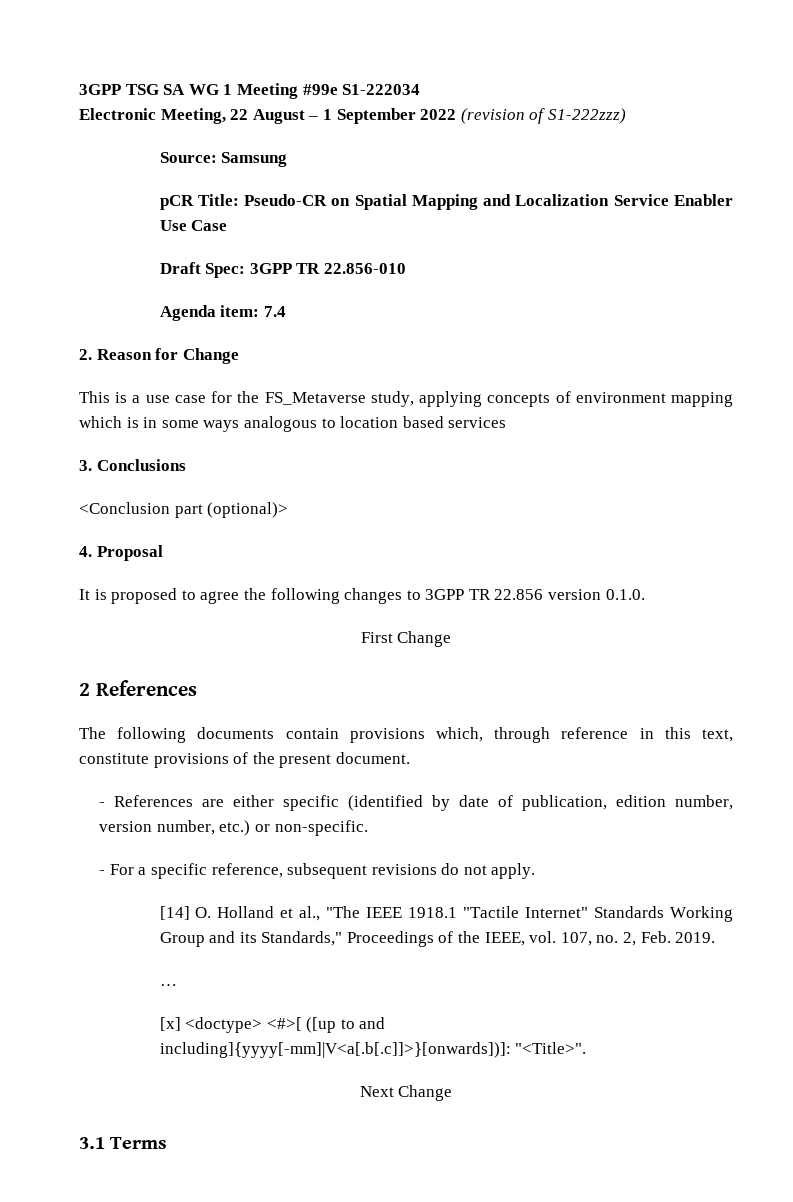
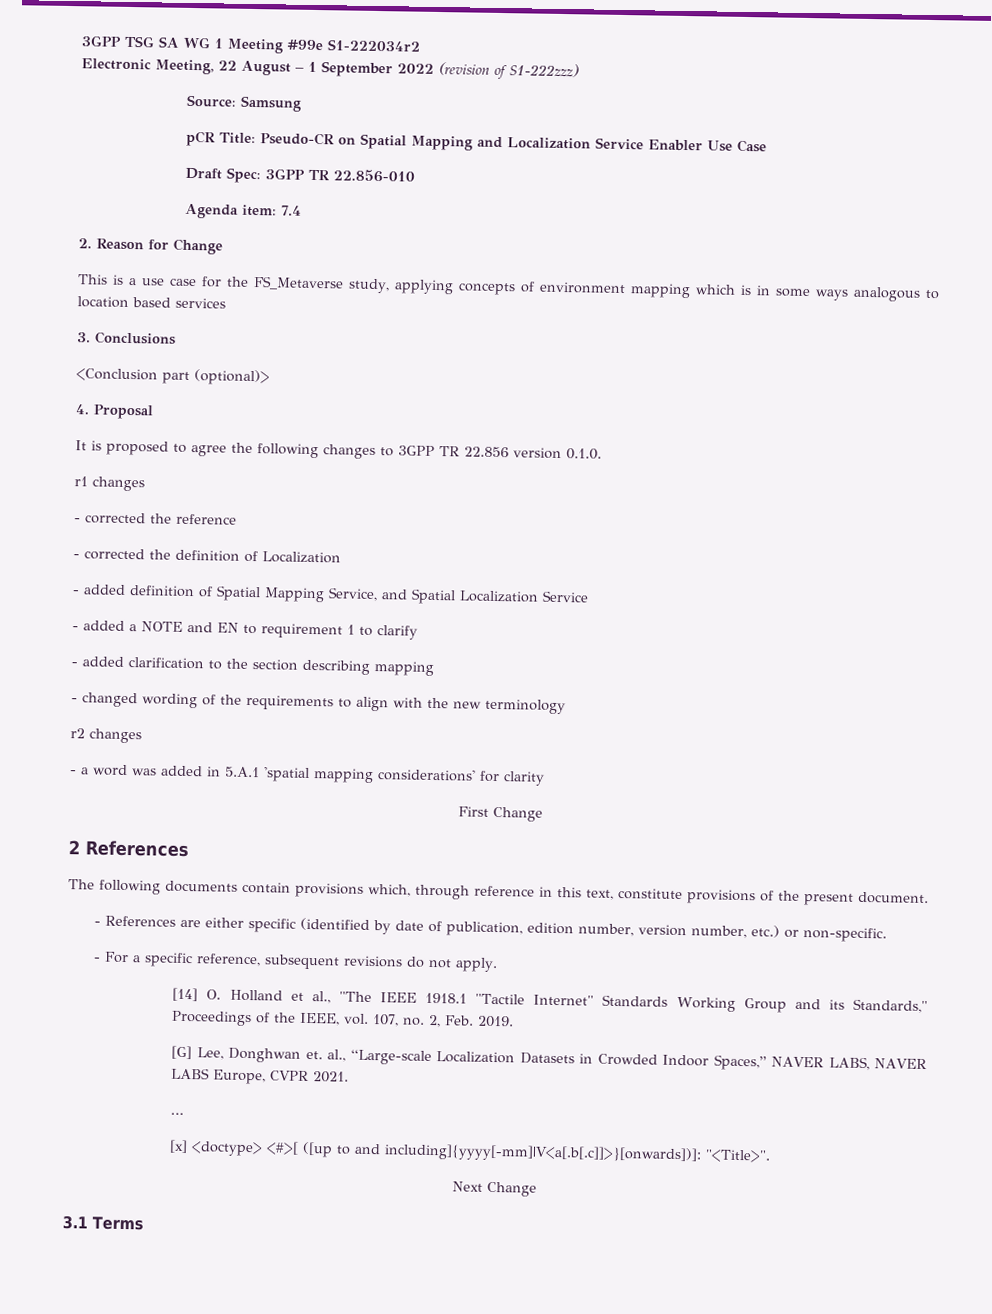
- 3GPP TSG SA WG 1 Meeting #99e S1-222034
+ 3GPP TSG SA WG 1 Meeting #99e S1-222034r2
+ r1 changes
+ - corrected the reference
+ - corrected the definition of Localization
+ - added definition of Spatial Mapping Service, and Spatial Localization Service
+ - added a NOTE and EN to requirement 1 to clarify
+ - added clarification to the section describing mapping
+ - changed wording of the requirements to align with the new terminology
+ r2 changes
+ - a word was added in 5.A.1 'spatial mapping considerations' for clarity
+ [G] Lee, Donghwan et. al., “Large-scale Localization Datasets in Crowded Indoor Spaces,” NAVER LABS, NAVER LABS Europe, CVPR 2021.

